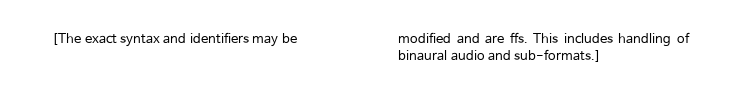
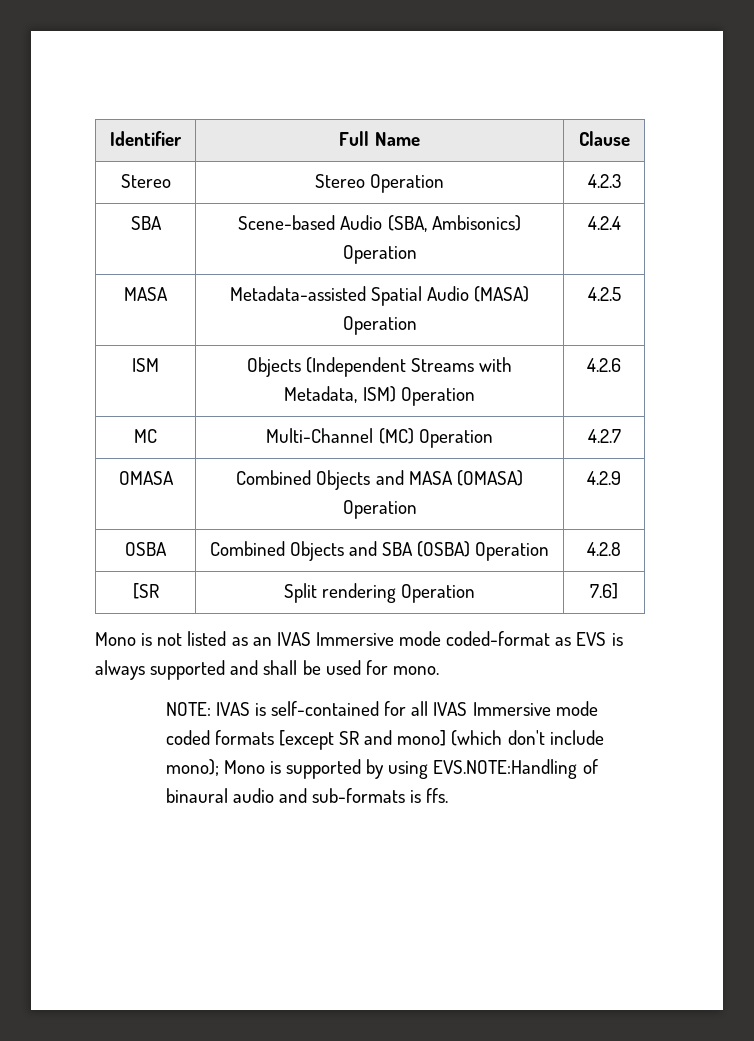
- [The exact syntax and identifiers may be modified and are ffs. This includes handling of binaural audio and sub-formats.]
+ Identifier | Full Name | Clause
+ Stereo | Stereo Operation | 4.2.3
+ SBA | Scene-based Audio (SBA, Ambisonics) Operation | 4.2.4
+ MASA | Metadata-assisted Spatial Audio (MASA) Operation | 4.2.5
+ ISM | Objects (Independent Streams with Metadata, ISM) Operation | 4.2.6
+ MC | Multi-Channel (MC) Operation | 4.2.7
+ OMASA | Combined Objects and MASA (OMASA) Operation | 4.2.9
+ OSBA | Combined Objects and SBA (OSBA) Operation | 4.2.8
+ [SR | Split rendering Operation | 7.6]
+ Mono is not listed as an IVAS Immersive mode coded-format as EVS is always supported and shall be used for mono.
+ NOTE: IVAS is self-contained for all IVAS Immersive mode coded formats [except SR and mono] (which don't include mono); Mono is supported by using EVS.NOTE:Handling of binaural audio and sub-formats is ffs.

